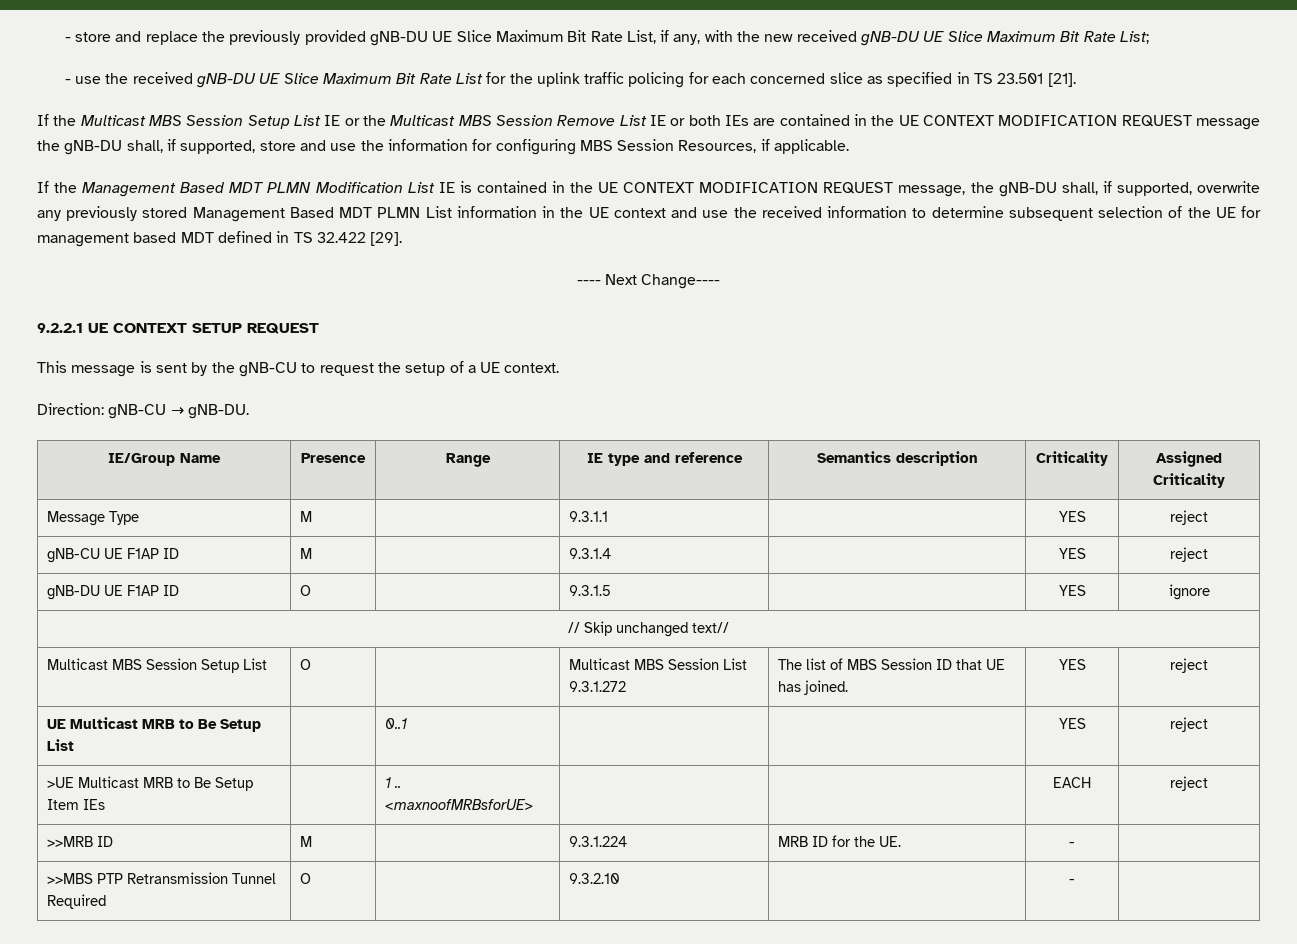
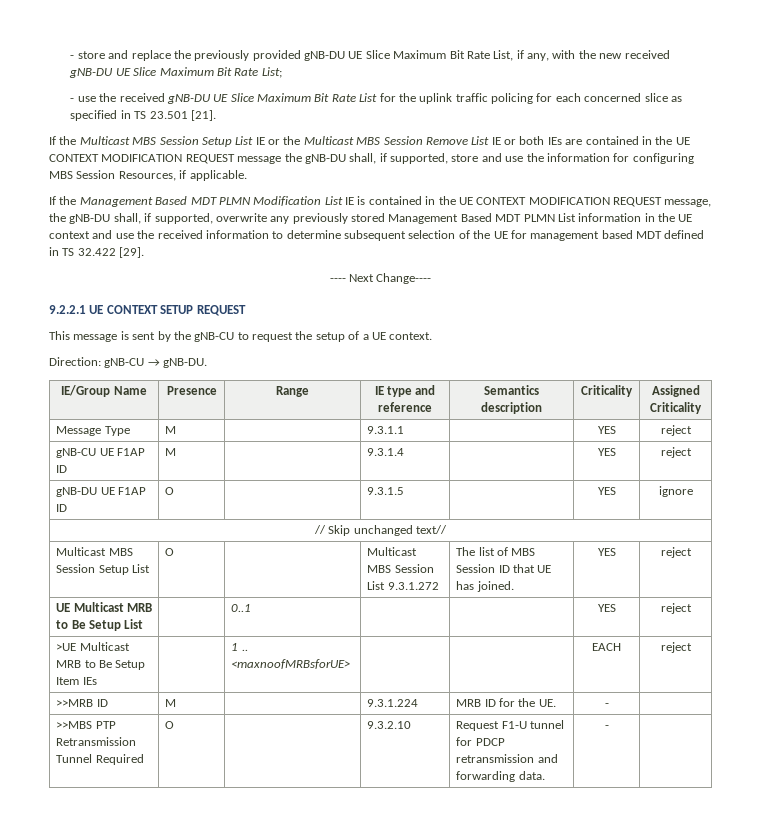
- >>MBS PTP Retransmission Tunnel Required | O | | 9.3.2.10 | | - |
+ >>MBS PTP Retransmission Tunnel Required | O | | 9.3.2.10 | Request F1-U tunnel for PDCP retransmission and forwarding data. | - |

